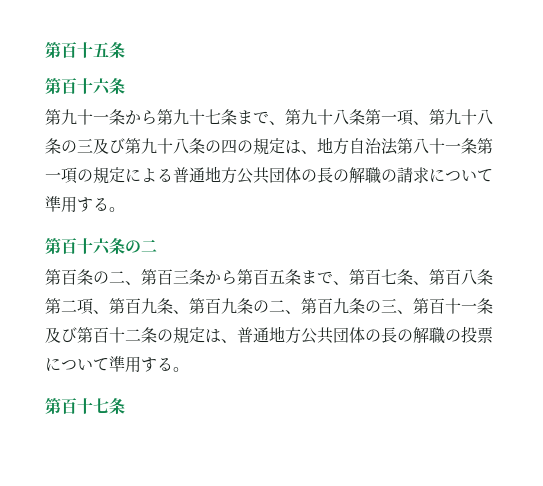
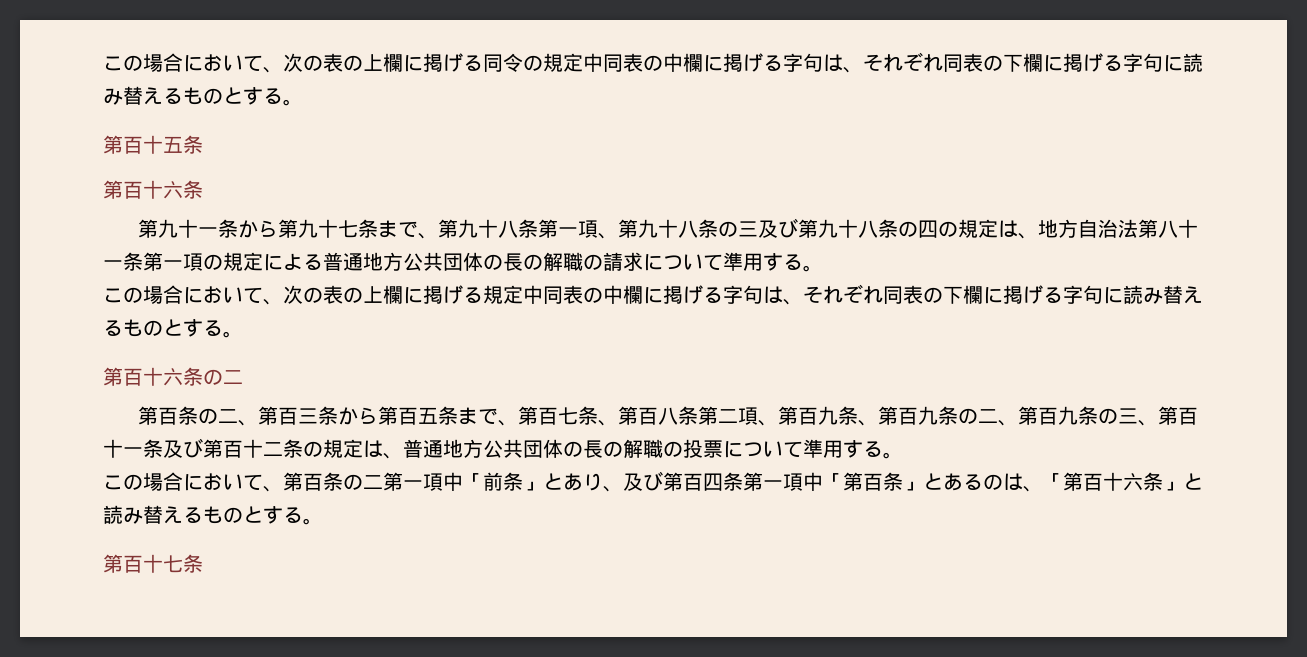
+ この場合において、次の表の上欄に掲げる同令の規定中同表の中欄に掲げる字句は、それぞれ同表の下欄に掲げる字句に読み替えるものとする。
+ この場合において、次の表の上欄に掲げる規定中同表の中欄に掲げる字句は、それぞれ同表の下欄に掲げる字句に読み替えるものとする。
+ この場合において、第百条の二第一項中「前条」とあり、及び第百四条第一項中「第百条」とあるのは、「第百十六条」と読み替えるものとする。

